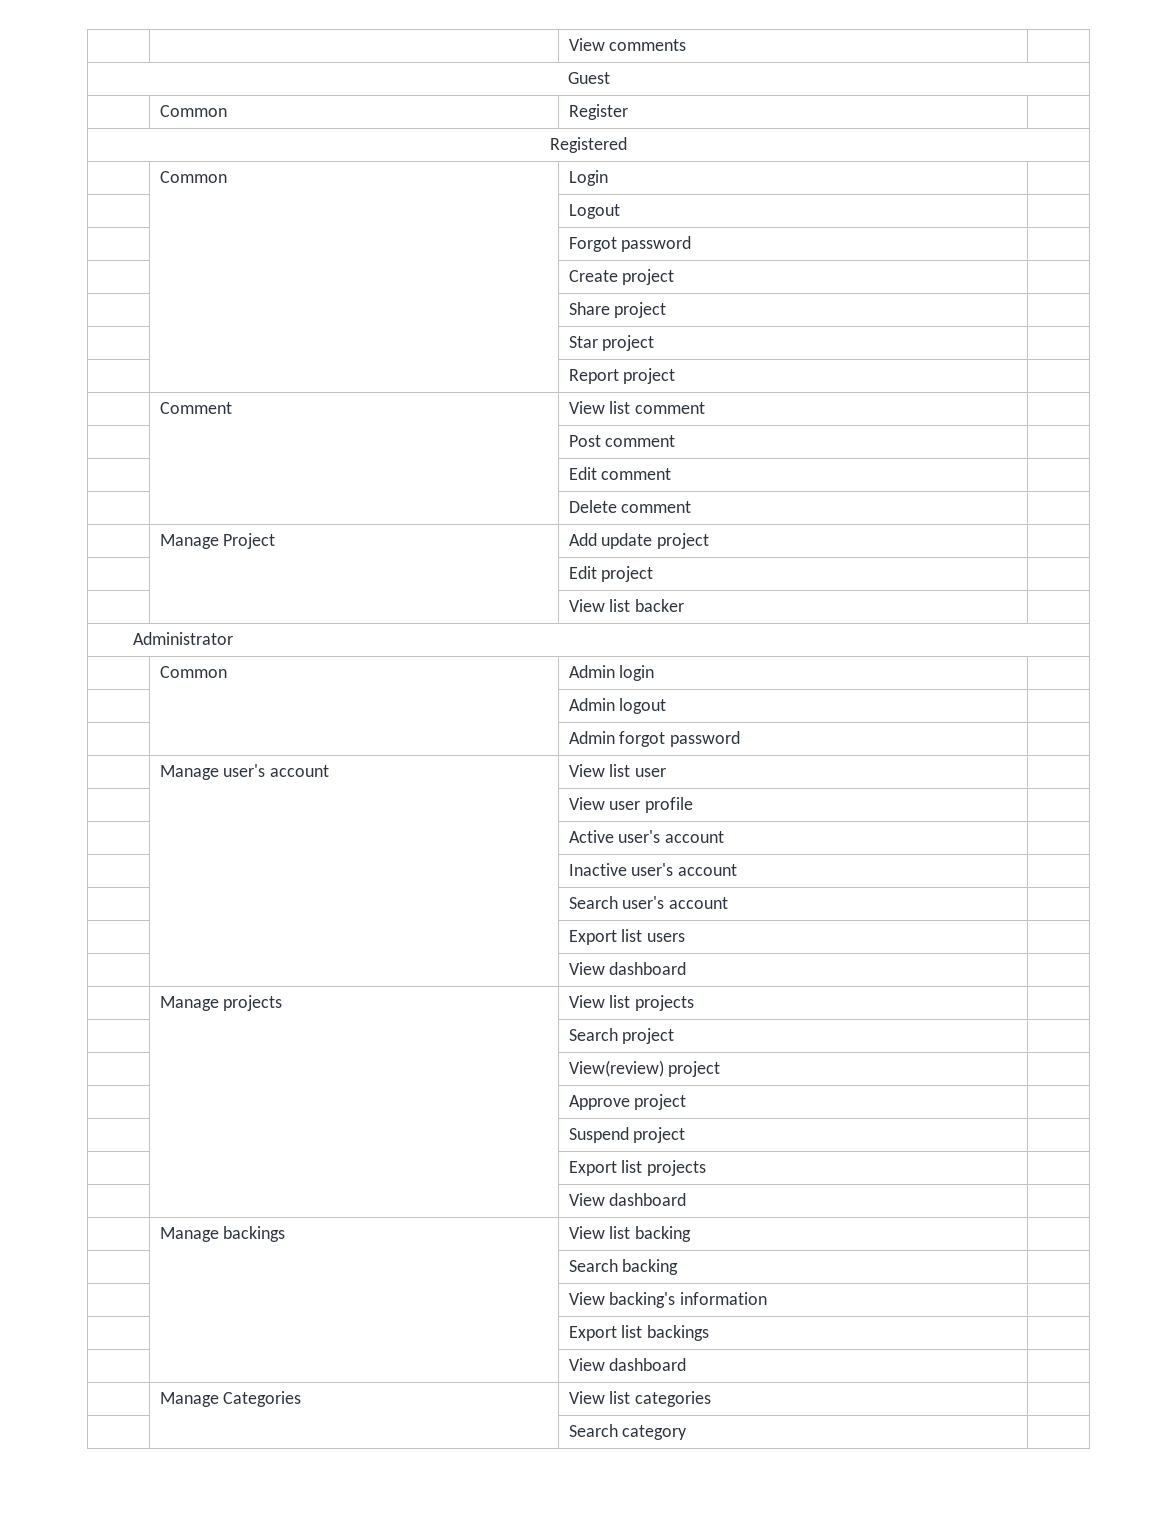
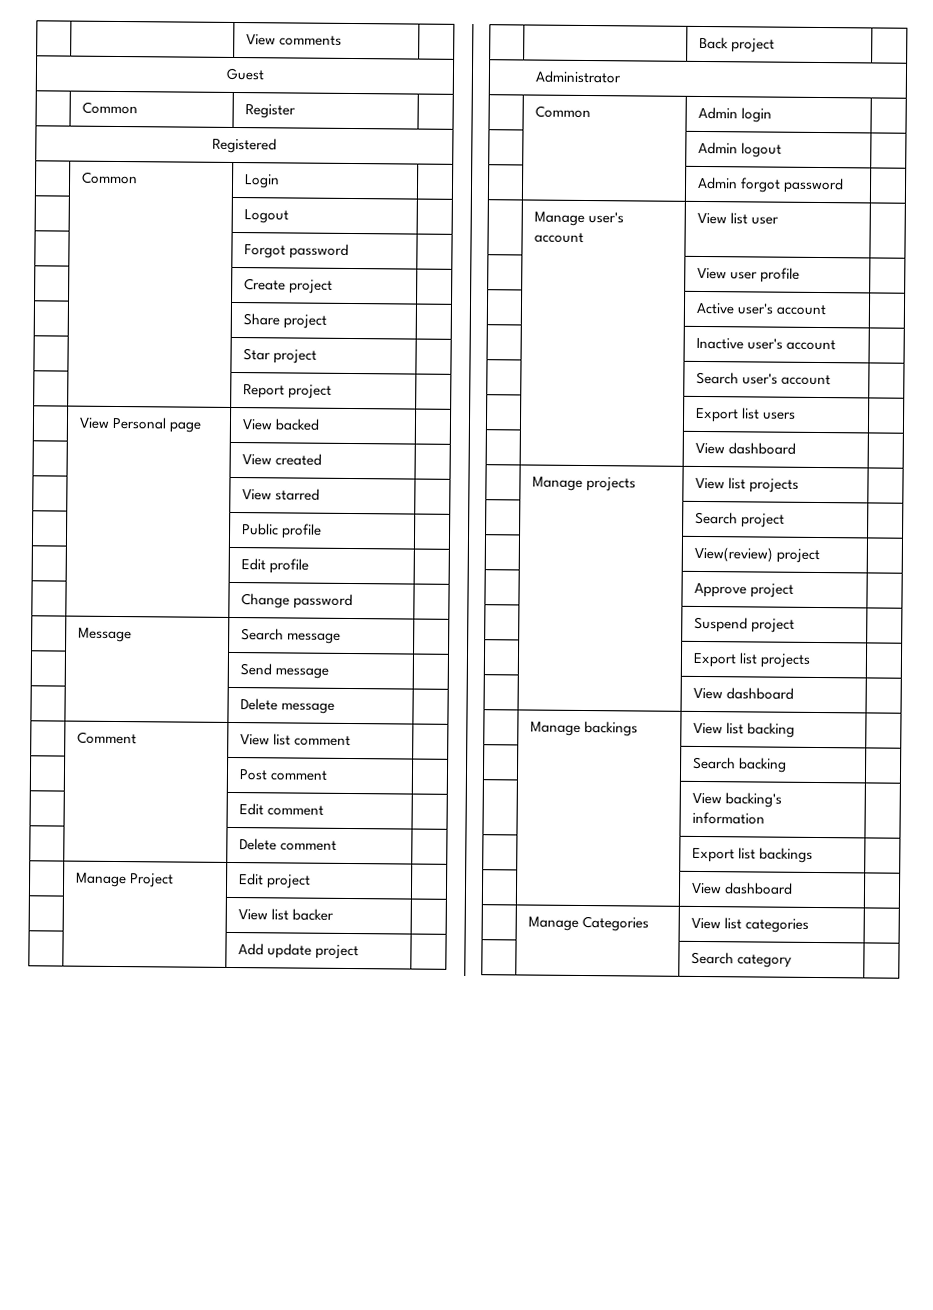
+ | View Personal page | View backed |
+ | | View created |
+ | | View starred |
+ | | Public profile |
+ | | Edit profile |
+ | | Change password |
+ | Message | Search message |
+ | | Send message |
+ | | Delete message |
- | Manage Project | Add update project |
- | | Edit project |
+ | Manage Project | Edit project |
+ | | Add update project |
+ | | Back project |

